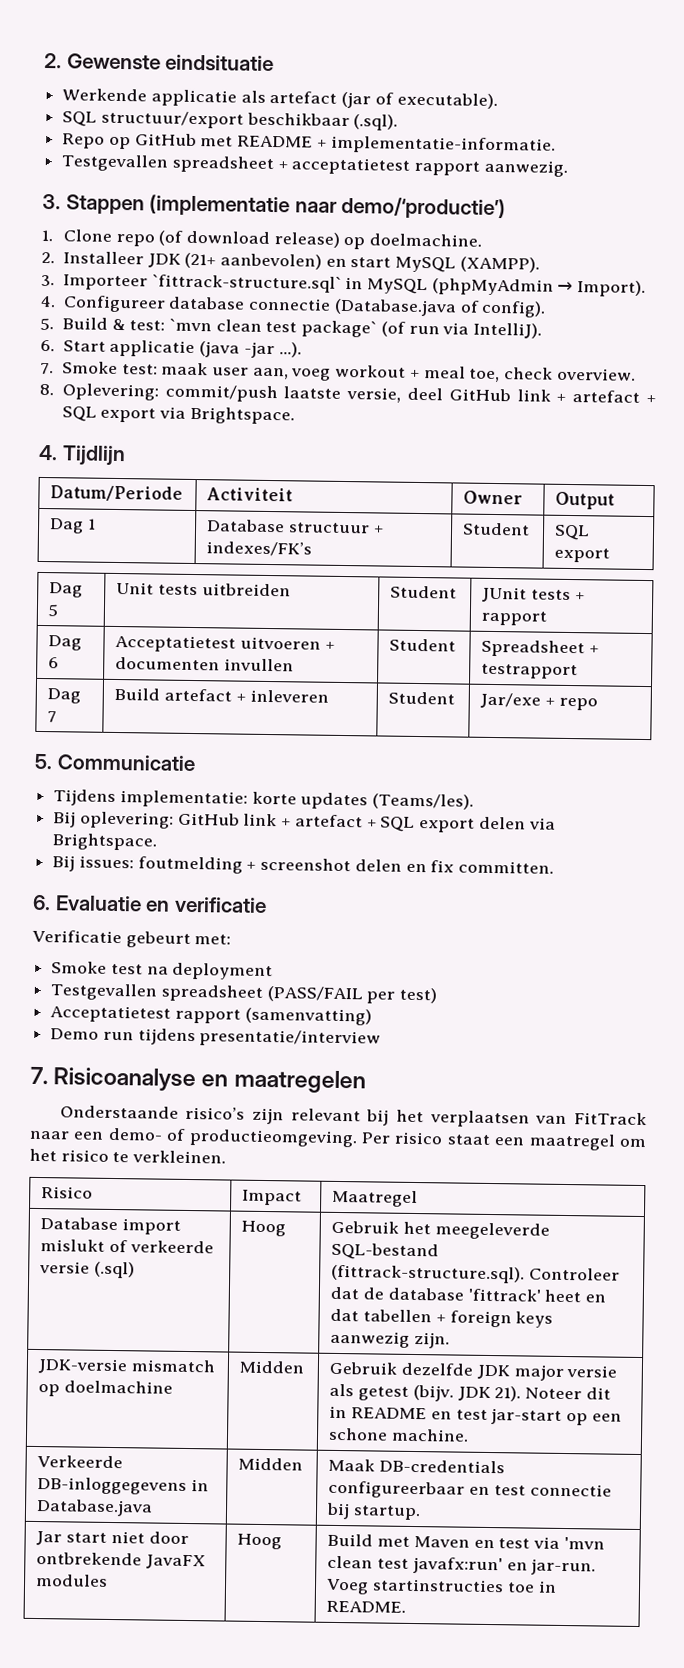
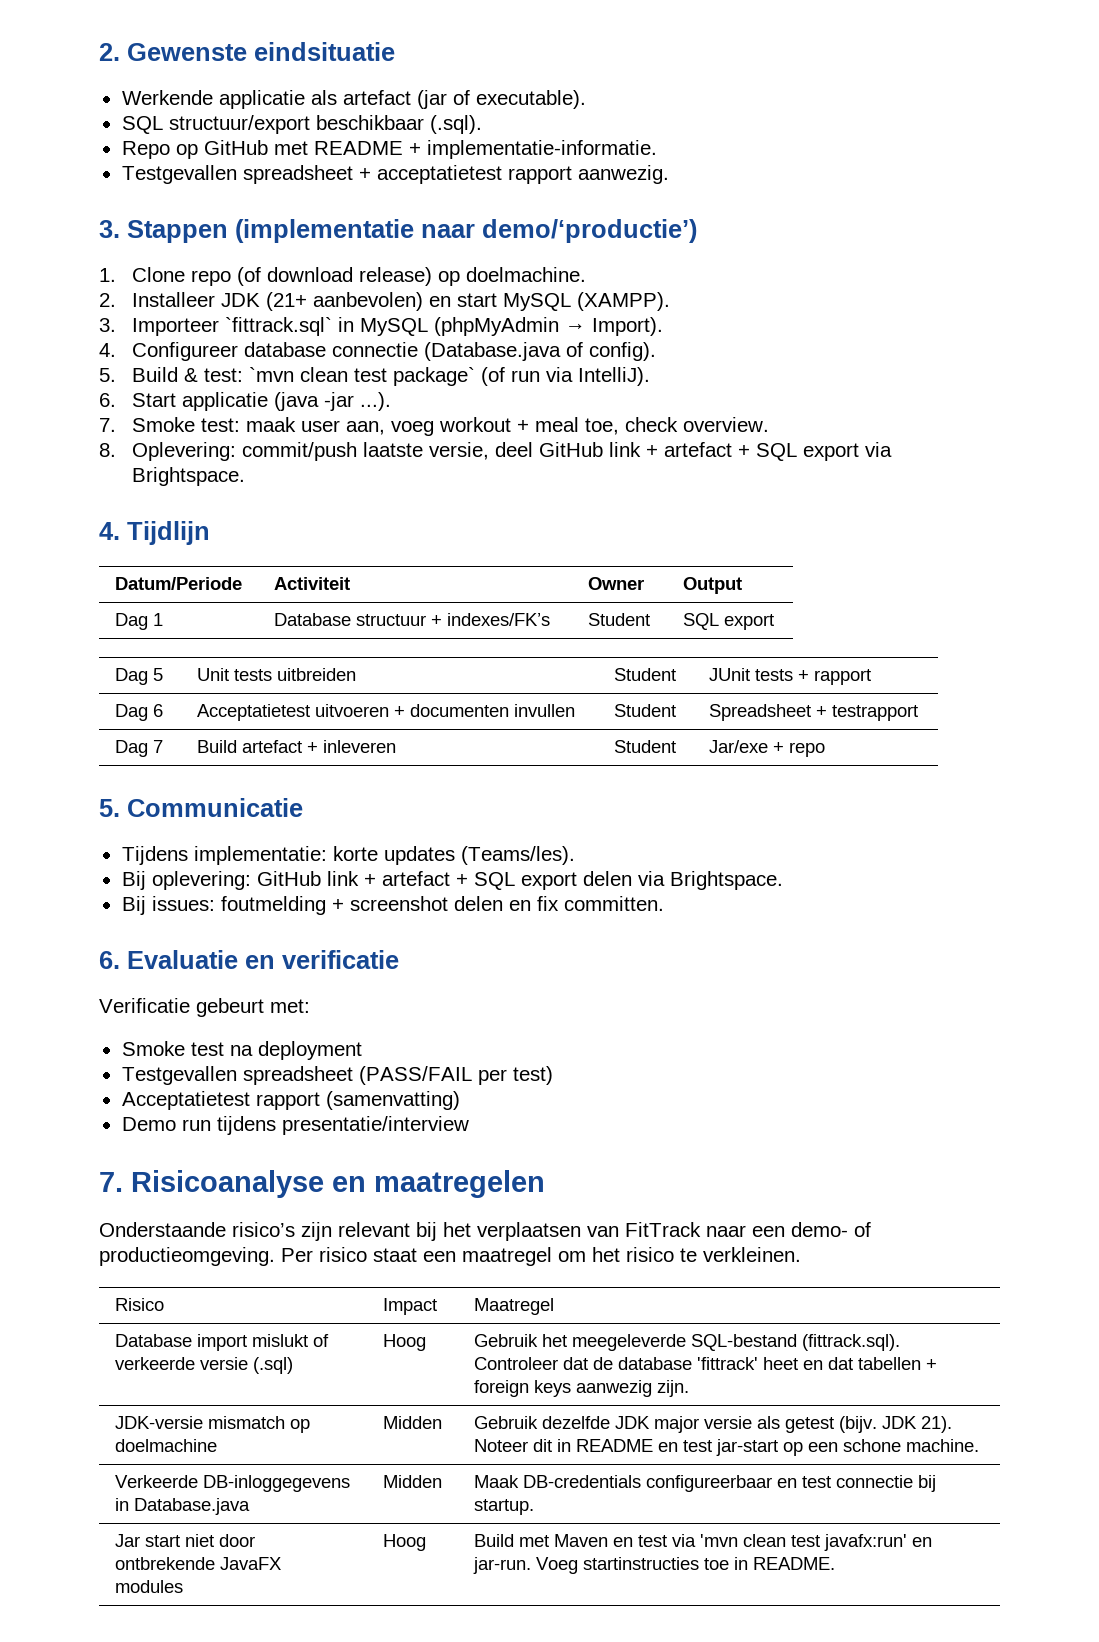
- 3. Importeer `fittrack-structure.sql` in MySQL (phpMyAdmin → Import).
+ 3. Importeer `fittrack.sql` in MySQL (phpMyAdmin → Import).
- Database import mislukt of verkeerde versie (.sql) | Hoog | Gebruik het meegeleverde SQL-bestand (fittrack-structure.sql). Controleer dat de database 'fittrack' heet en dat tabellen + foreign keys aanwezig zijn.
+ Database import mislukt of verkeerde versie (.sql) | Hoog | Gebruik het meegeleverde SQL-bestand (fittrack.sql). Controleer dat de database 'fittrack' heet en dat tabellen + foreign keys aanwezig zijn.

